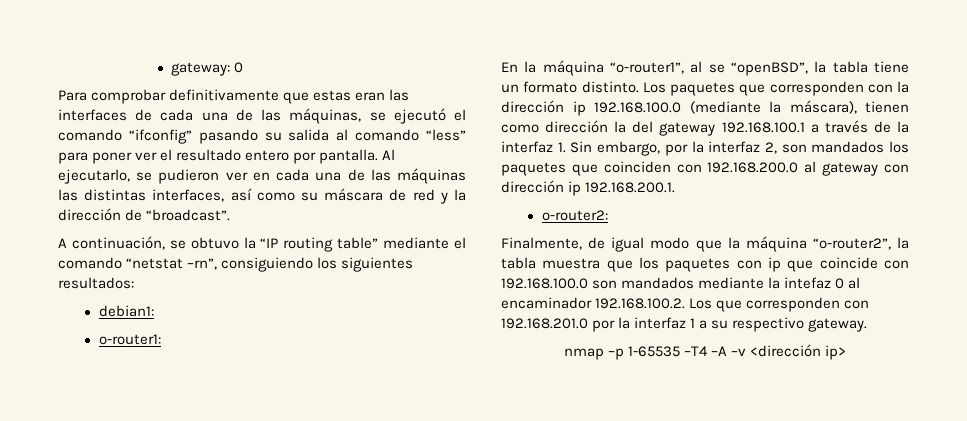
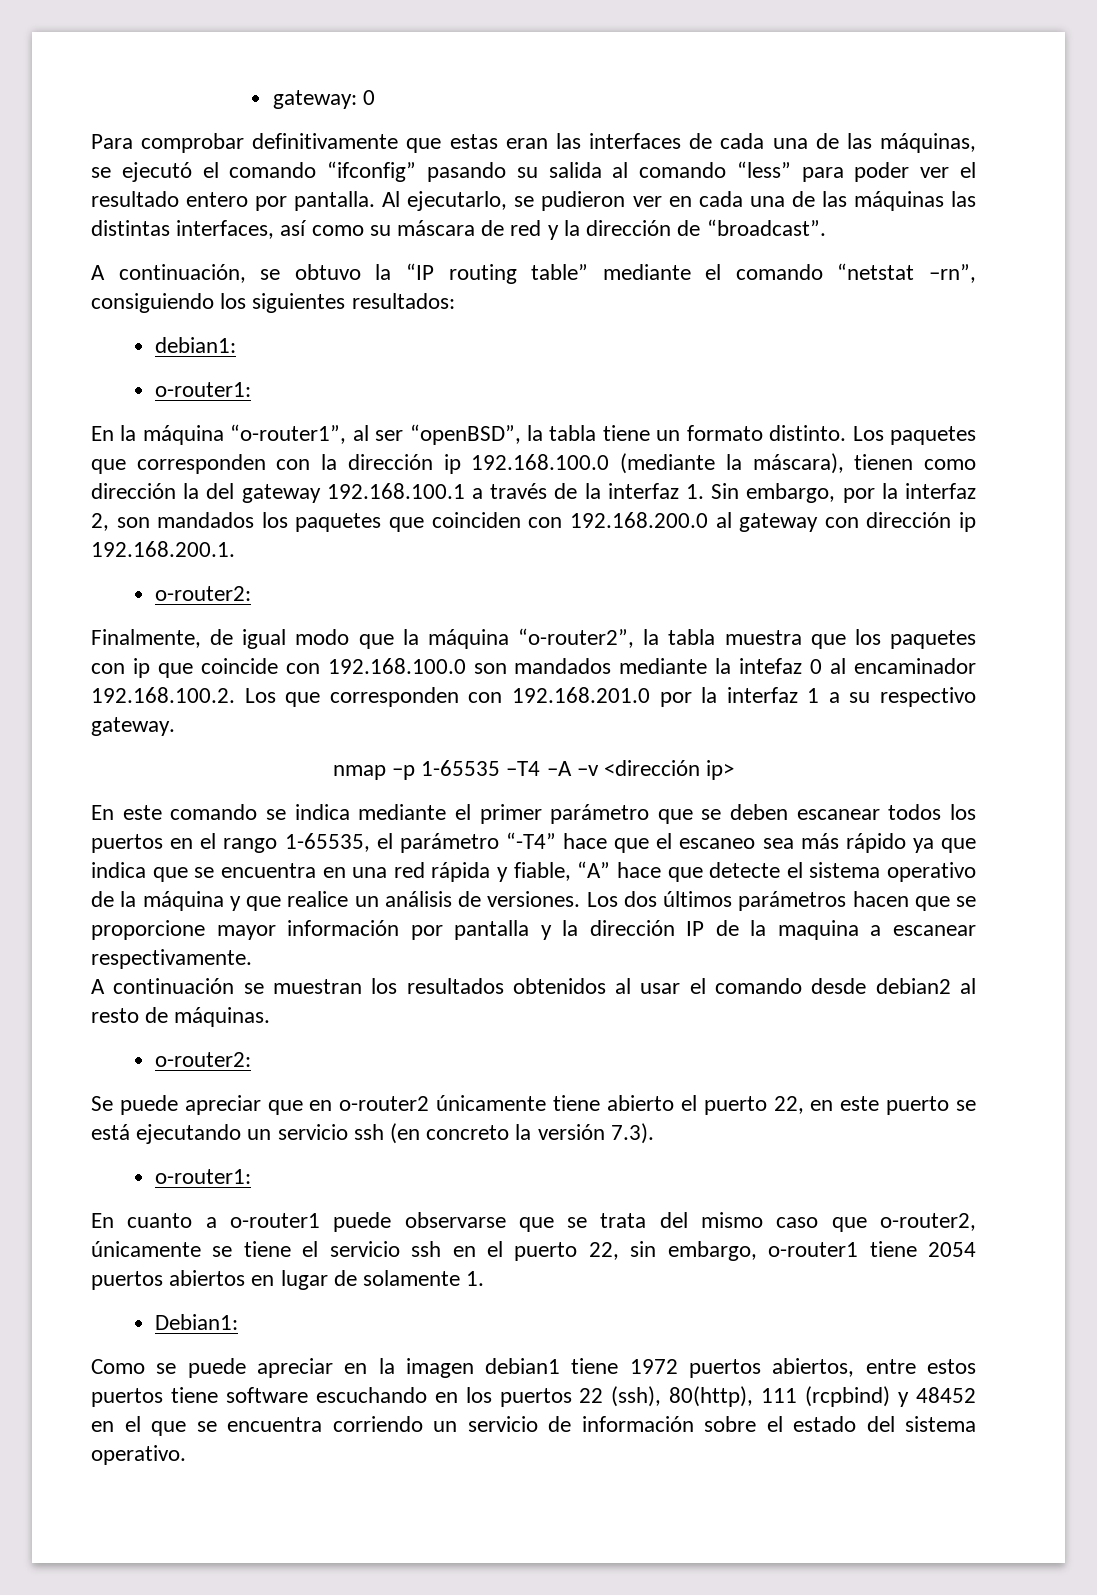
- Para comprobar definitivamente que estas eran las interfaces de cada una de las máquinas, se ejecutó el comando “ifconfig” pasando su salida al comando “less” para poner ver el resultado entero por pantalla.
+ Para comprobar definitivamente que estas eran las interfaces de cada una de las máquinas, se ejecutó el comando “ifconfig” pasando su salida al comando “less” para poder ver el resultado entero por pantalla.
- En la máquina “o-router1”, al se “openBSD”, la tabla tiene un formato distinto.
+ En la máquina “o-router1”, al ser “openBSD”, la tabla tiene un formato distinto.
+ En este comando se indica mediante el primer parámetro que se deben escanear todos los puertos en el rango 1-65535, el parámetro “-T4” hace que el escaneo sea más rápido ya que indica que se encuentra en una red rápida y fiable, “A” hace que detecte el sistema operativo de la máquina y que realice un análisis de versiones. Los dos últimos parámetros hacen que se proporcione mayor información por pantalla y la dirección IP de la maquina a escanear respectivamente.
+ A continuación se muestran los resultados obtenidos al usar el comando desde debian2 al resto de máquinas.
+ o-router2:
+ Se puede apreciar que en o-router2 únicamente tiene abierto el puerto 22, en este puerto se está ejecutando un servicio ssh (en concreto la versión 7.3).
+ o-router1:
+ En cuanto a o-router1 puede observarse que se trata del mismo caso que o-router2, únicamente se tiene el servicio ssh en el puerto 22, sin embargo, o-router1 tiene 2054 puertos abiertos en lugar de solamente 1.
+ Debian1:
+ Como se puede apreciar en la imagen debian1 tiene 1972 puertos abiertos, entre estos puertos tiene software escuchando en los puertos 22 (ssh), 80(http), 111 (rcpbind) y 48452 en el que se encuentra corriendo un servicio de información sobre el estado del sistema operativo.

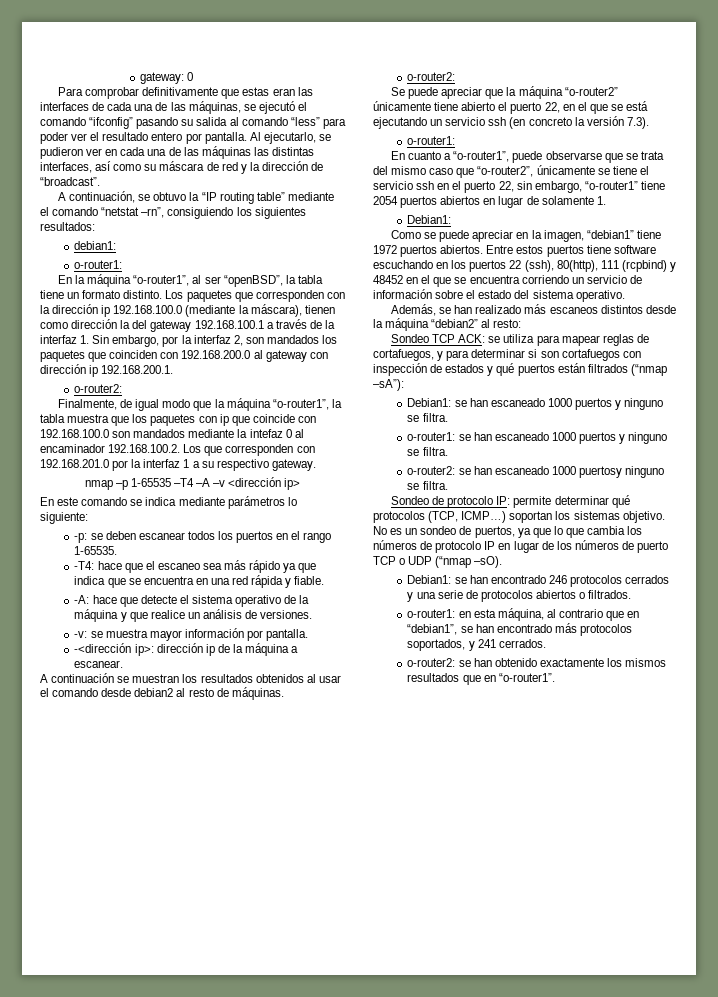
- Finalmente, de igual modo que la máquina “o-router2”, la tabla muestra que los paquetes con ip que coincide con 192.168.100.0 son mandados mediante la intefaz 0 al encaminador 192.168.100.2. Los que corresponden con 192.168.201.0 por la interfaz 1 a su respectivo gateway.
+ Finalmente, de igual modo que la máquina “o-router1”, la tabla muestra que los paquetes con ip que coincide con 192.168.100.0 son mandados mediante la intefaz 0 al encaminador 192.168.100.2. Los que corresponden con 192.168.201.0 por la interfaz 1 a su respectivo gateway.
- En este comando se indica mediante el primer parámetro que se deben escanear todos los puertos en el rango 1-65535, el parámetro “-T4” hace que el escaneo sea más rápido ya que indica que se encuentra en una red rápida y fiable, “A” hace que detecte el sistema operativo de la máquina y que realice un análisis de versiones. Los dos últimos parámetros hacen que se proporcione mayor información por pantalla y la dirección IP de la maquina a escanear respectivamente.
+ En este comando se indica mediante parámetros lo siguiente:
+ -p: se deben escanear todos los puertos en el rango 1-65535.
+ -T4: hace que el escaneo sea más rápido ya que indica que se encuentra en una red rápida y fiable.
+ -A: hace que detecte el sistema operativo de la máquina y que realice un análisis de versiones.
+ -v: se muestra mayor información por pantalla.
+ -<dirección ip>: dirección ip de la máquina a escanear.
- Se puede apreciar que en o-router2 únicamente tiene abierto el puerto 22, en este puerto se está ejecutando un servicio ssh (en concreto la versión 7.3).
+ Se puede apreciar que la máquina “o-router2” únicamente tiene abierto el puerto 22, en el que se está ejecutando un servicio ssh (en concreto la versión 7.3).
- En cuanto a o-router1 puede observarse que se trata del mismo caso que o-router2, únicamente se tiene el servicio ssh en el puerto 22, sin embargo, o-router1 tiene 2054 puertos abiertos en lugar de solamente 1.
+ En cuanto a “o-router1”, puede observarse que se trata del mismo caso que “o-router2”, únicamente se tiene el servicio ssh en el puerto 22, sin embargo, “o-router1” tiene 2054 puertos abiertos en lugar de solamente 1.
- Como se puede apreciar en la imagen debian1 tiene 1972 puertos abiertos, entre estos puertos tiene software escuchando en los puertos 22 (ssh), 80(http), 111 (rcpbind) y 48452 en el que se encuentra corriendo un servicio de información sobre el estado del sistema operativo.
+ Como se puede apreciar en la imagen, “debian1” tiene 1972 puertos abiertos. Entre estos puertos tiene software escuchando en los puertos 22 (ssh), 80(http), 111 (rcpbind) y 48452 en el que se encuentra corriendo un servicio de información sobre el estado del sistema operativo.
+ Además, se han realizado más escaneos distintos desde la máquina “debian2” al resto:
+ Sondeo TCP ACK: se utiliza para mapear reglas de cortafuegos, y para determinar si son cortafuegos con inspección de estados y qué puertos están filtrados (“nmap –sA”):
+ Debian1: se han escaneado 1000 puertos y ninguno se filtra.
+ o-router1: se han escaneado 1000 puertos y ninguno se filtra.
+ o-router2: se han escaneado 1000 puertosy ninguno se filtra.
+ Sondeo de protocolo IP: permite determinar qué protocolos (TCP, ICMP…) soportan los sistemas objetivo. No es un sondeo de puertos, ya que lo que cambia los números de protocolo IP en lugar de los números de puerto TCP o UDP (“nmap –sO).
+ Debian1: se han encontrado 246 protocolos cerrados y una serie de protocolos abiertos o filtrados.
+ o-router1: en esta máquina, al contrario que en “debian1”, se han encontrado más protocolos soportados, y 241 cerrados.
+ o-router2: se han obtenido exactamente los mismos resultados que en “o-router1”.

